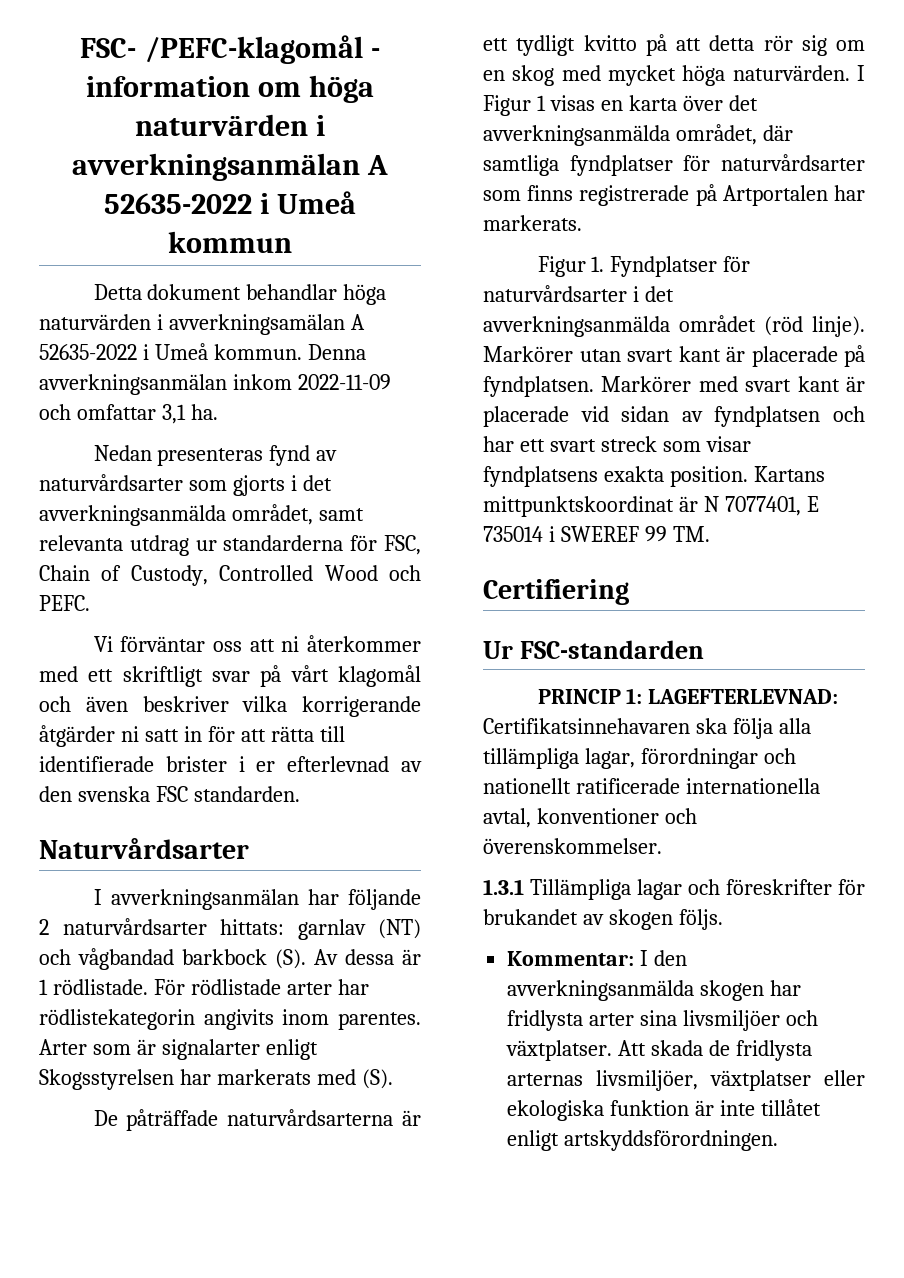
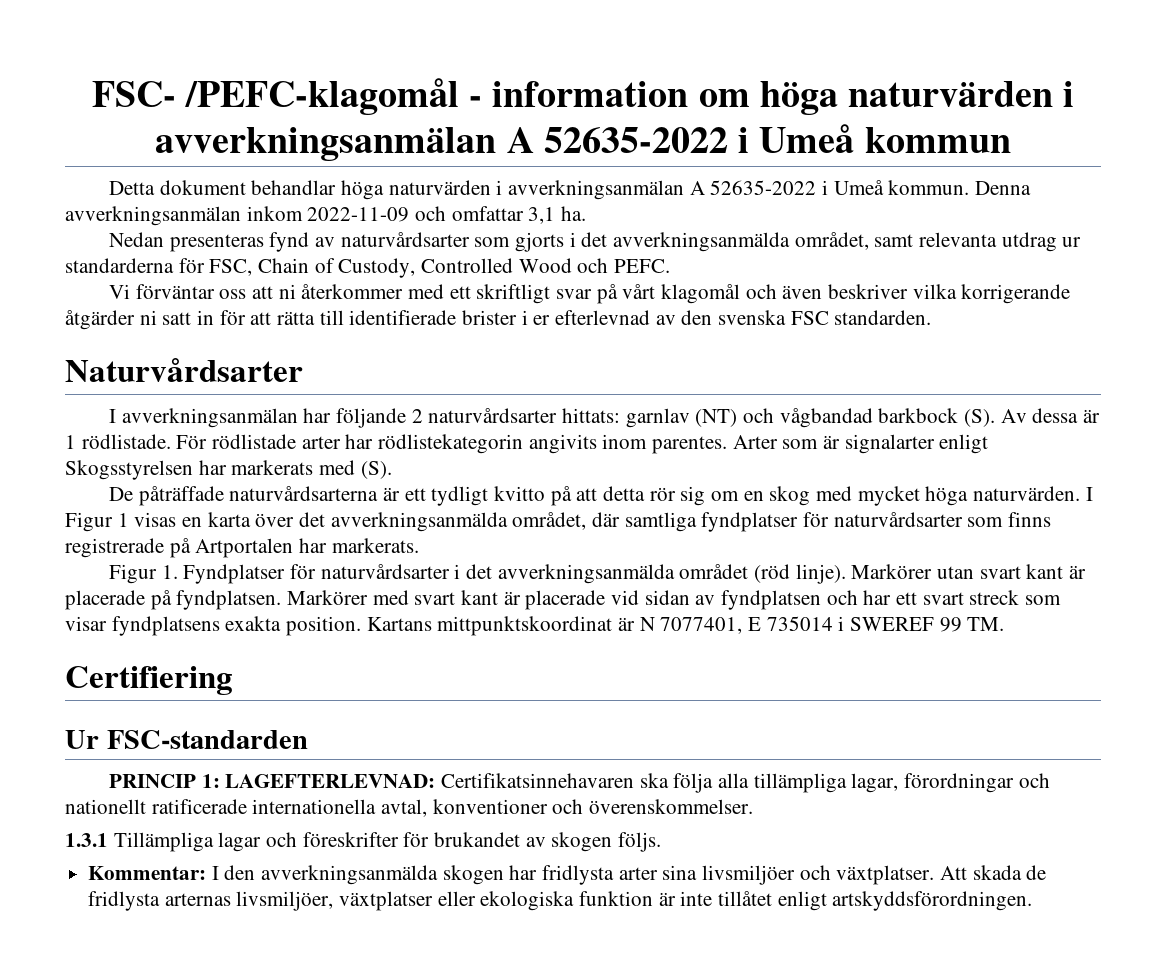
- Detta dokument behandlar höga naturvärden i avverkningsamälan A 52635-2022 i Umeå kommun.
+ Detta dokument behandlar höga naturvärden i avverkningsanmälan A 52635-2022 i Umeå kommun.

